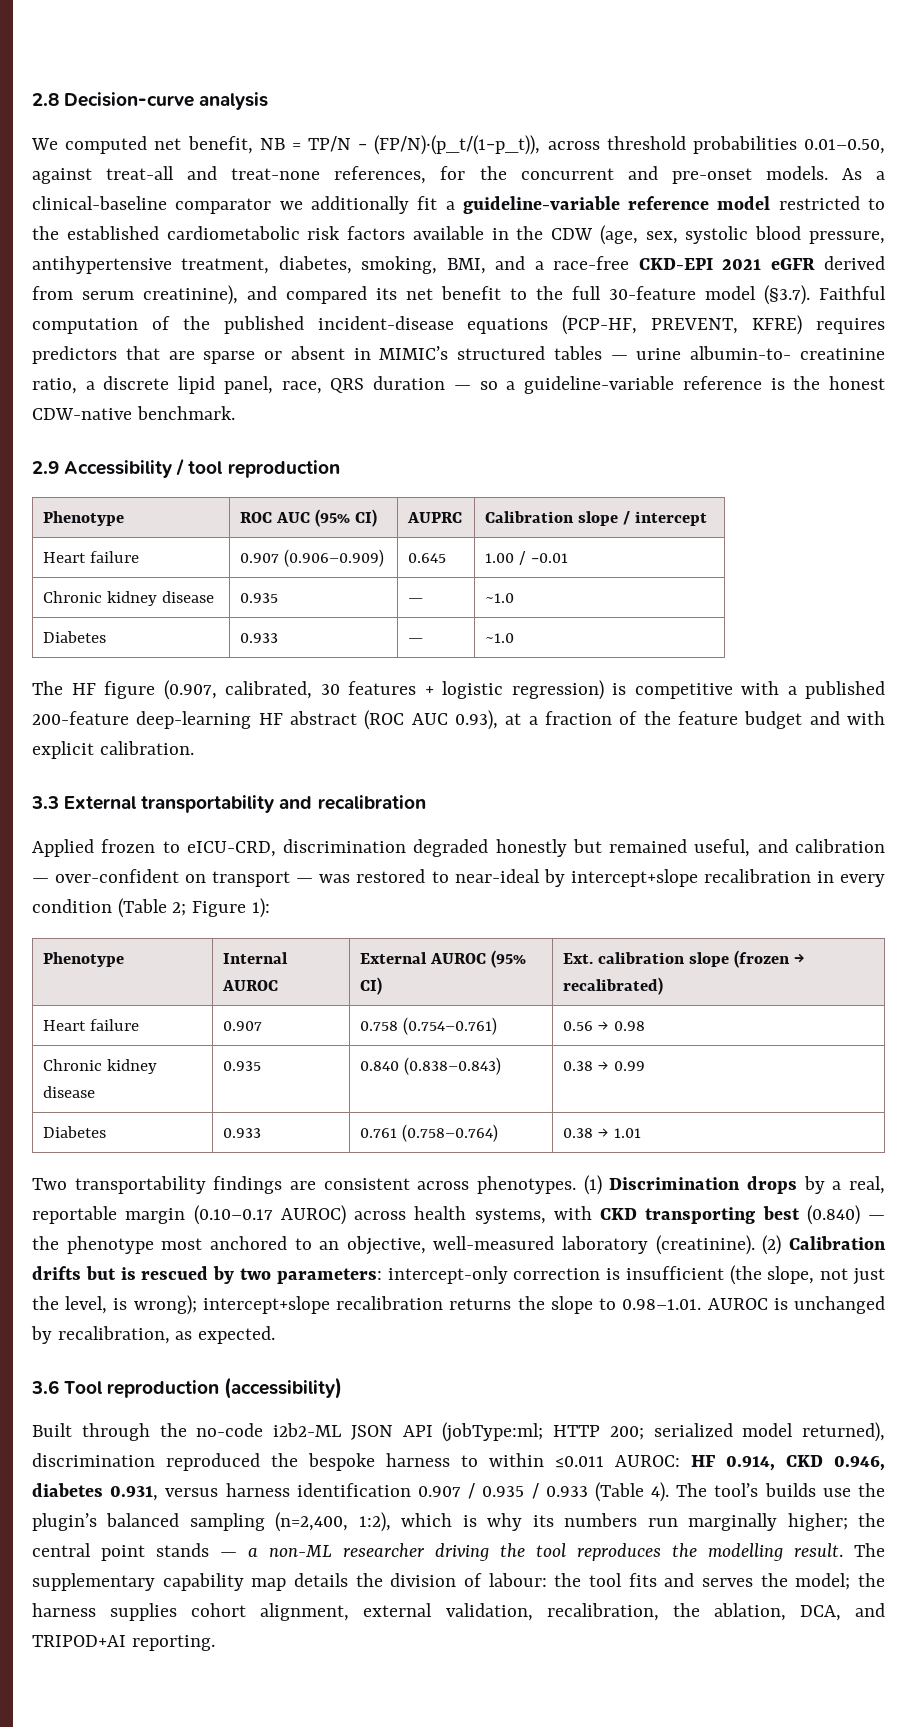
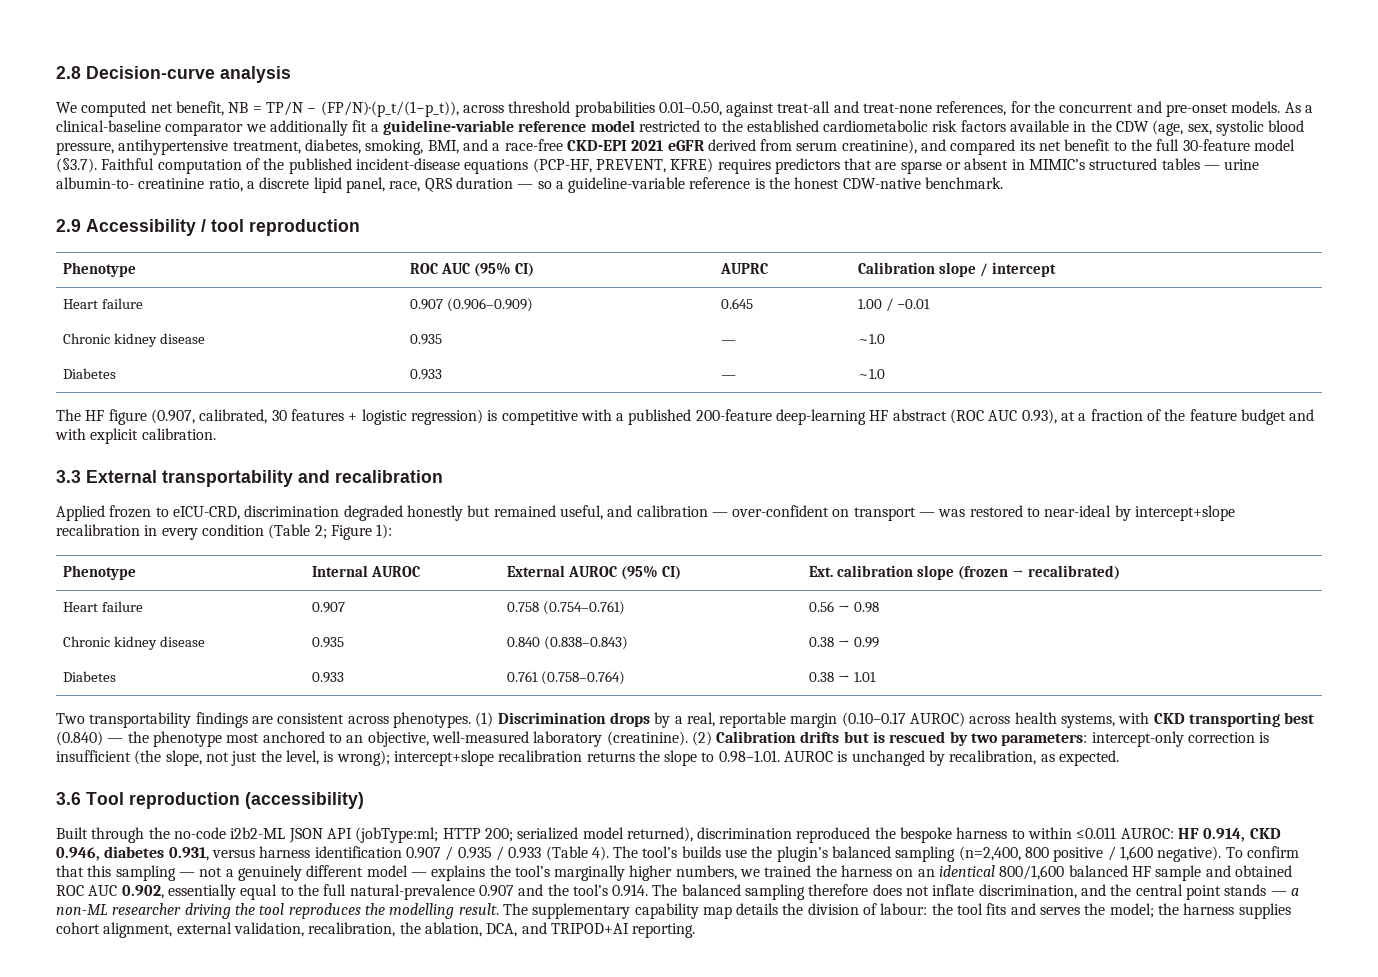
- The tool’s builds use the plugin’s balanced sampling (n=2,400, 1:2), which is why its numbers run marginally higher; the central point stands — a non-ML researcher driving the tool reproduces the modelling result.
+ The tool’s builds use the plugin’s balanced sampling (n=2,400, 800 positive / 1,600 negative). To confirm that this sampling — not a genuinely different model — explains the tool’s marginally higher numbers, we trained the harness on an identical 800/1,600 balanced HF sample and obtained ROC AUC 0.902, essentially equal to the full natural-prevalence 0.907 and the tool’s 0.914. The balanced sampling therefore does not inflate discrimination, and the central point stands — a non-ML researcher driving the tool reproduces the modelling result.

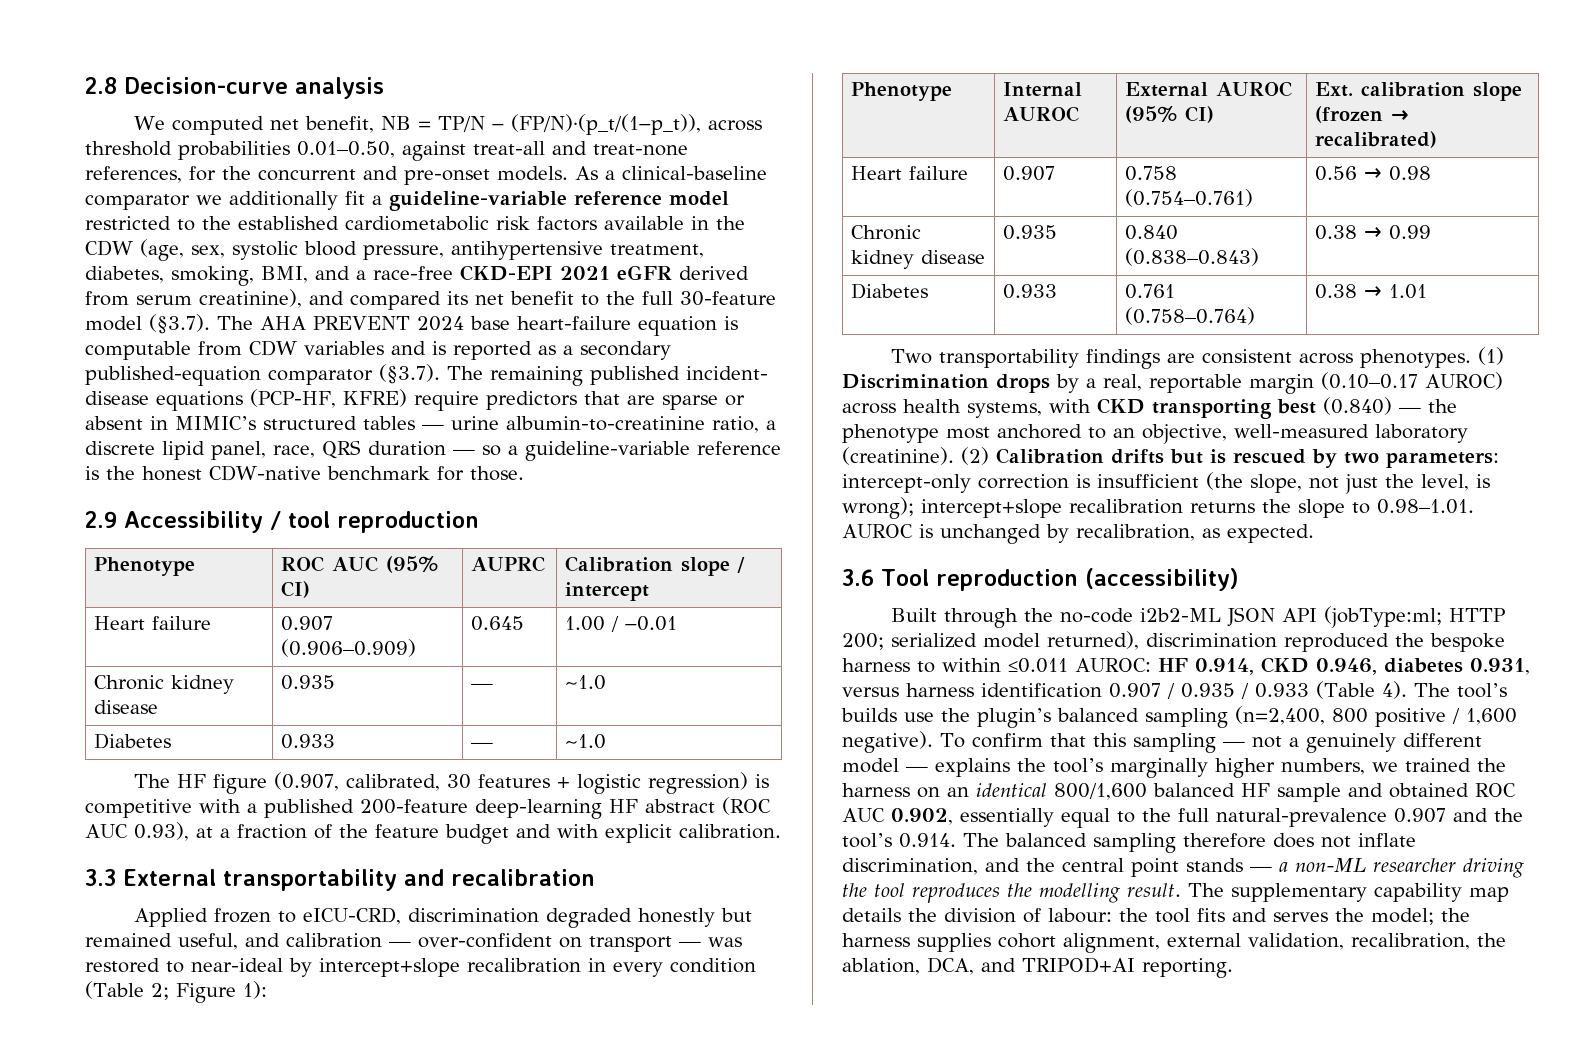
- As a clinical-baseline comparator we additionally fit a guideline-variable reference model restricted to the established cardiometabolic risk factors available in the CDW (age, sex, systolic blood pressure, antihypertensive treatment, diabetes, smoking, BMI, and a race-free CKD-EPI 2021 eGFR derived from serum creatinine), and compared its net benefit to the full 30-feature model (§3.7). Faithful computation of the published incident-disease equations (PCP-HF, PREVENT, KFRE) requires predictors that are sparse or absent in MIMIC’s structured tables — urine albumin-to- creatinine ratio, a discrete lipid panel, race, QRS duration — so a guideline-variable reference is the honest CDW-native benchmark.
+ As a clinical-baseline comparator we additionally fit a guideline-variable reference model restricted to the established cardiometabolic risk factors available in the CDW (age, sex, systolic blood pressure, antihypertensive treatment, diabetes, smoking, BMI, and a race-free CKD-EPI 2021 eGFR derived from serum creatinine), and compared its net benefit to the full 30-feature model (§3.7). The AHA PREVENT 2024 base heart-failure equation is computable from CDW variables and is reported as a secondary published-equation comparator (§3.7). The remaining published incident- disease equations (PCP-HF, KFRE) require predictors that are sparse or absent in MIMIC’s structured tables — urine albumin-to-creatinine ratio, a discrete lipid panel, race, QRS duration — so a guideline-variable reference is the honest CDW-native benchmark for those.

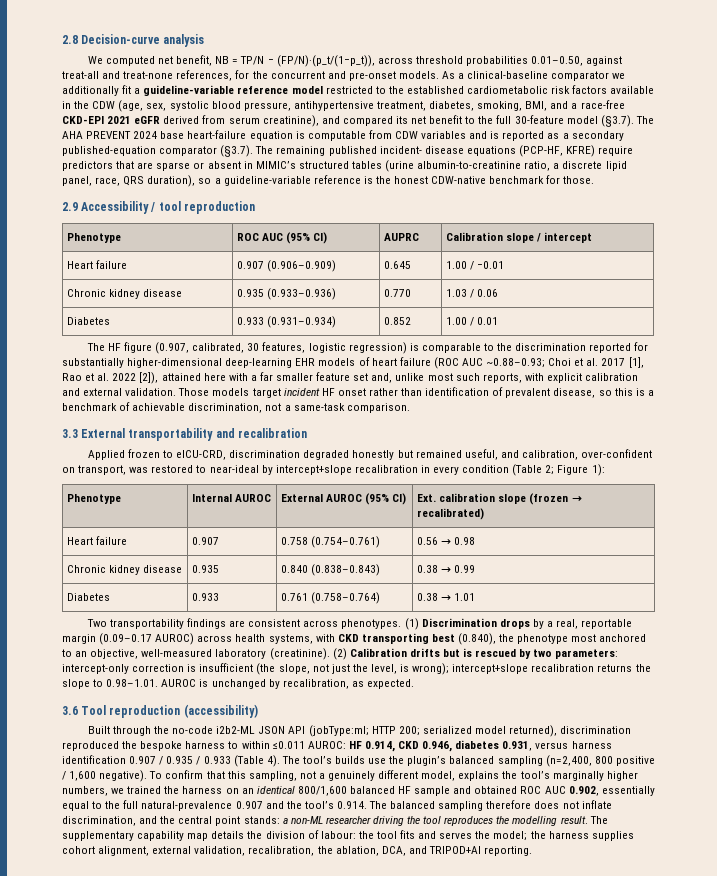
- As a clinical-baseline comparator we additionally fit a guideline-variable reference model restricted to the established cardiometabolic risk factors available in the CDW (age, sex, systolic blood pressure, antihypertensive treatment, diabetes, smoking, BMI, and a race-free CKD-EPI 2021 eGFR derived from serum creatinine), and compared its net benefit to the full 30-feature model (§3.7). The AHA PREVENT 2024 base heart-failure equation is computable from CDW variables and is reported as a secondary published-equation comparator (§3.7). The remaining published incident- disease equations (PCP-HF, KFRE) require predictors that are sparse or absent in MIMIC’s structured tables — urine albumin-to-creatinine ratio, a discrete lipid panel, race, QRS duration — so a guideline-variable reference is the honest CDW-native benchmark for those.
+ As a clinical-baseline comparator we additionally fit a guideline-variable reference model restricted to the established cardiometabolic risk factors available in the CDW (age, sex, systolic blood pressure, antihypertensive treatment, diabetes, smoking, BMI, and a race-free CKD-EPI 2021 eGFR derived from serum creatinine), and compared its net benefit to the full 30-feature model (§3.7). The AHA PREVENT 2024 base heart-failure equation is computable from CDW variables and is reported as a secondary published-equation comparator (§3.7). The remaining published incident- disease equations (PCP-HF, KFRE) require predictors that are sparse or absent in MIMIC’s structured tables (urine albumin-to-creatinine ratio, a discrete lipid panel, race, QRS duration), so a guideline-variable reference is the honest CDW-native benchmark for those.
- Chronic kidney disease | 0.935 | — | ~1.0
- Diabetes | 0.933 | — | ~1.0
+ Chronic kidney disease | 0.935 (0.933–0.936) | 0.770 | 1.03 / 0.06
+ Diabetes | 0.933 (0.931–0.934) | 0.852 | 1.00 / 0.01
- The HF figure (0.907, calibrated, 30 features + logistic regression) is competitive with a published 200-feature deep-learning HF abstract (ROC AUC 0.93), at a fraction of the feature budget and with explicit calibration.
+ The HF figure (0.907, calibrated, 30 features, logistic regression) is comparable to the discrimination reported for substantially higher-dimensional deep-learning EHR models of heart failure (ROC AUC ~0.88–0.93; Choi et al. 2017 [1], Rao et al. 2022 [2]), attained here with a far smaller feature set and, unlike most such reports, with explicit calibration and external validation. Those models target incident HF onset rather than identification of prevalent disease, so this is a benchmark of achievable discrimination, not a same-task comparison.
- Applied frozen to eICU-CRD, discrimination degraded honestly but remained useful, and calibration — over-confident on transport — was restored to near-ideal by intercept+slope recalibration in every condition (Table 2; Figure 1):
+ Applied frozen to eICU-CRD, discrimination degraded honestly but remained useful, and calibration, over-confident on transport, was restored to near-ideal by intercept+slope recalibration in every condition (Table 2; Figure 1):
- (1) Discrimination drops by a real, reportable margin (0.10–0.17 AUROC) across health systems, with CKD transporting best (0.840) — the phenotype most anchored to an objective, well-measured laboratory (creatinine).
+ (1) Discrimination drops by a real, reportable margin (0.09–0.17 AUROC) across health systems, with CKD transporting best (0.840), the phenotype most anchored to an objective, well-measured laboratory (creatinine).
- To confirm that this sampling — not a genuinely different model — explains the tool’s marginally higher numbers, we trained the harness on an identical 800/1,600 balanced HF sample and obtained ROC AUC 0.902, essentially equal to the full natural-prevalence 0.907 and the tool’s 0.914. The balanced sampling therefore does not inflate discrimination, and the central point stands — a non-ML researcher driving the tool reproduces the modelling result.
+ To confirm that this sampling, not a genuinely different model, explains the tool’s marginally higher numbers, we trained the harness on an identical 800/1,600 balanced HF sample and obtained ROC AUC 0.902, essentially equal to the full natural-prevalence 0.907 and the tool’s 0.914. The balanced sampling therefore does not inflate discrimination, and the central point stands: a non-ML researcher driving the tool reproduces the modelling result.

